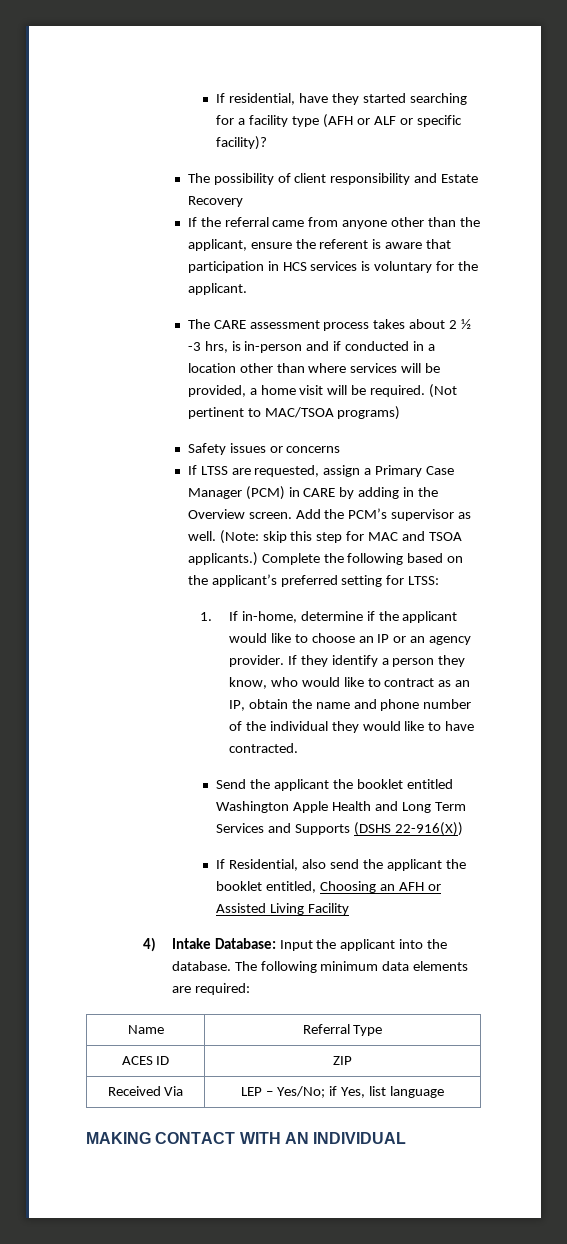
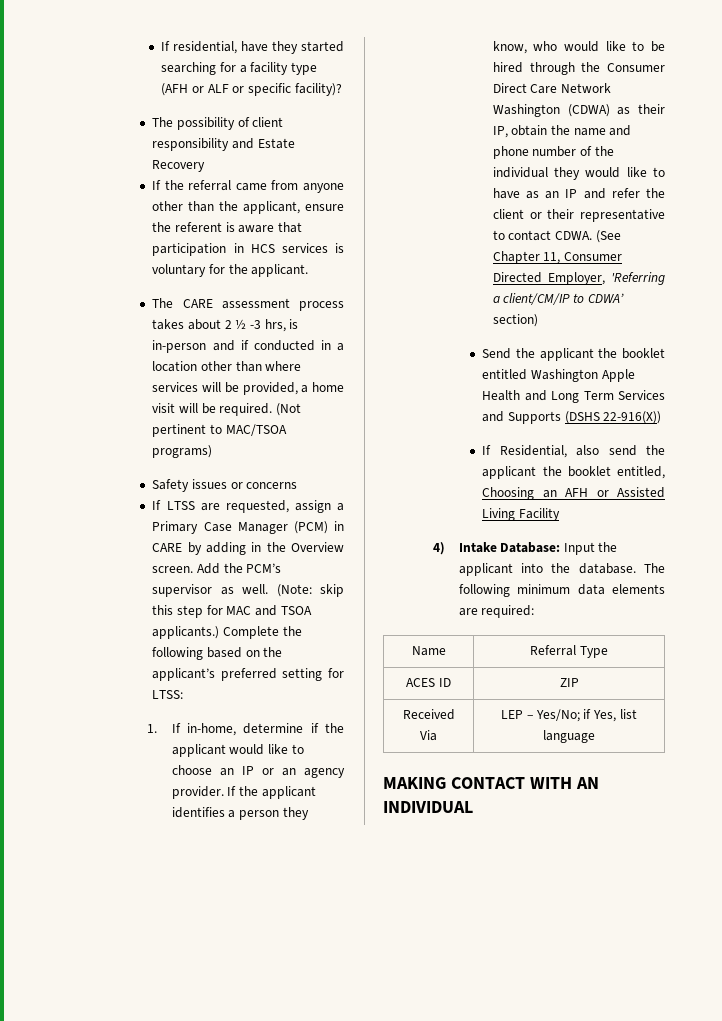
- If they identify a person they know, who would like to contract as an IP, obtain the name and phone number of the individual they would like to have contracted.
+ If the applicant identifies a person they know, who would like to be hired through the Consumer Direct Care Network Washington (CDWA) as their IP, obtain the name and phone number of the individual they would like to have as an IP and refer the client or their representative to contact CDWA. (See Chapter 11, Consumer Directed Employer, 'Referring a client/CM/IP to CDWA’ section)

